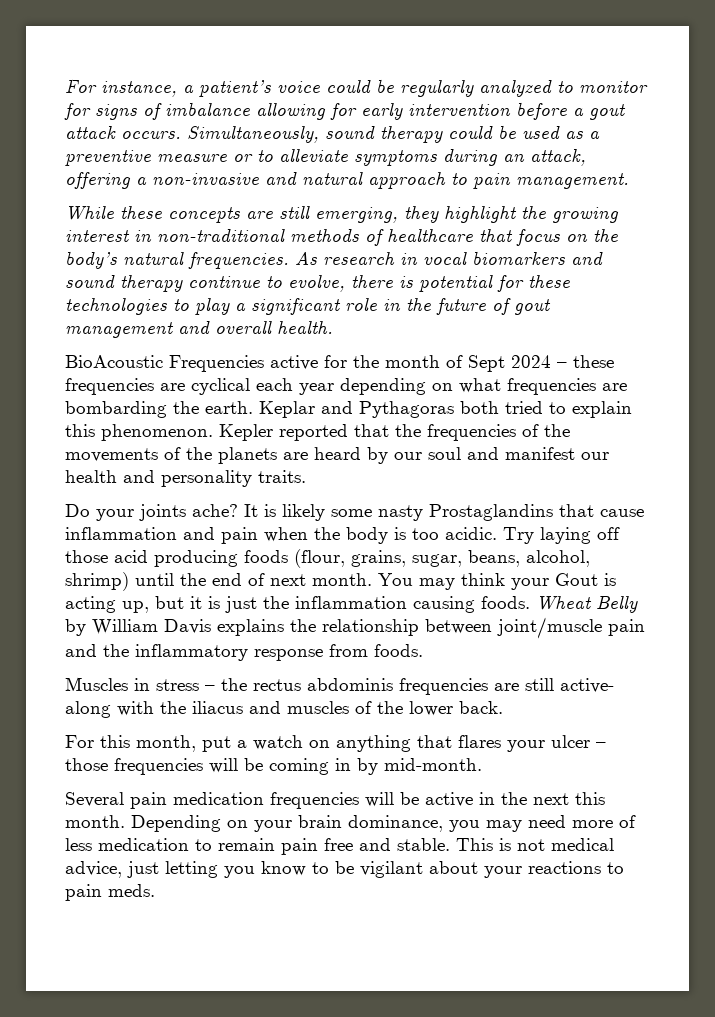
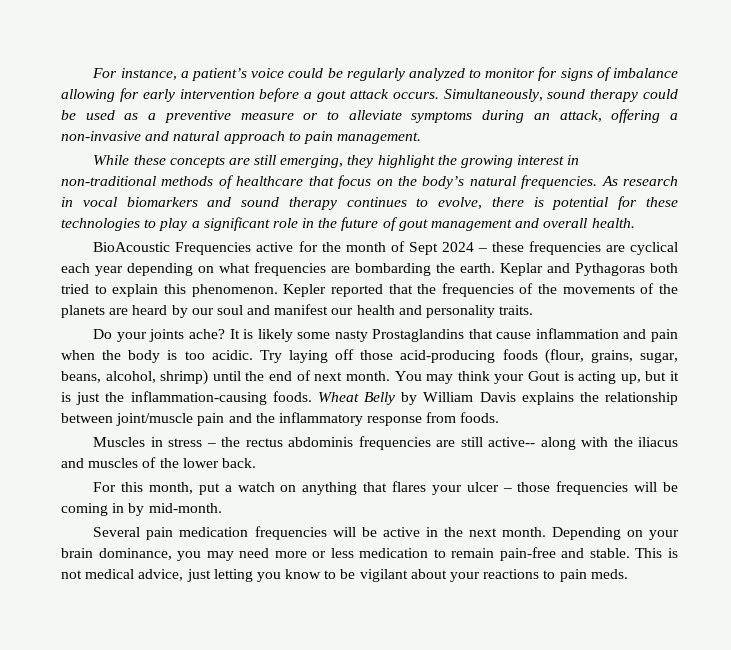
- As research in vocal biomarkers and sound therapy continue to evolve, there is potential for these technologies to play a significant role in the future of gout management and overall health.
+ As research in vocal biomarkers and sound therapy continues to evolve, there is potential for these technologies to play a significant role in the future of gout management and overall health.
- Try laying off those acid producing foods (flour, grains, sugar, beans, alcohol, shrimp) until the end of next month.
+ Try laying off those acid-producing foods (flour, grains, sugar, beans, alcohol, shrimp) until the end of next month.
- You may think your Gout is acting up, but it is just the inflammation causing foods.
+ You may think your Gout is acting up, but it is just the inflammation-causing foods.
- Muscles in stress – the rectus abdominis frequencies are still active- along with the iliacus and muscles of the lower back.
+ Muscles in stress – the rectus abdominis frequencies are still active-- along with the iliacus and muscles of the lower back.
- Several pain medication frequencies will be active in the next this month.
+ Several pain medication frequencies will be active in the next month.
- Depending on your brain dominance, you may need more of less medication to remain pain free and stable.
+ Depending on your brain dominance, you may need more or less medication to remain pain-free and stable.

